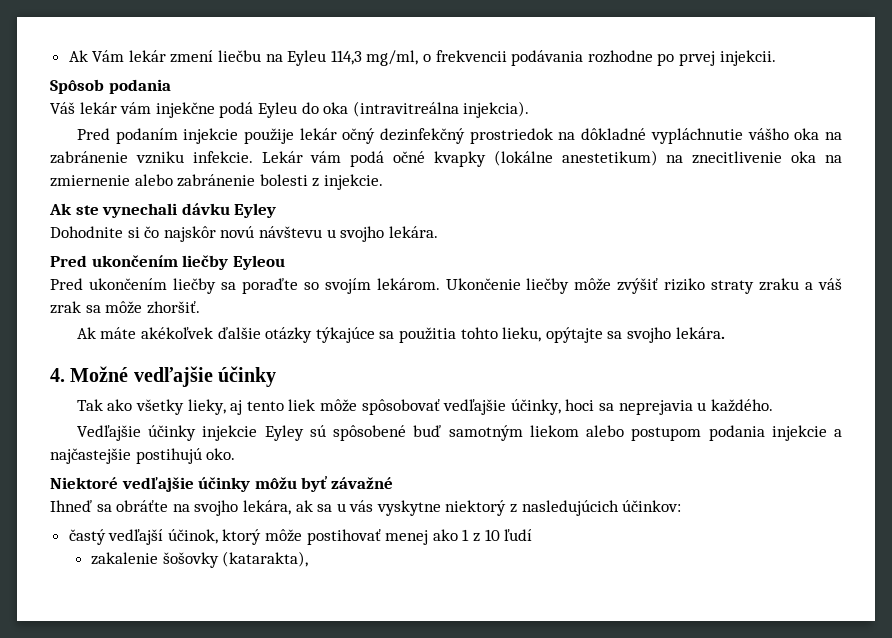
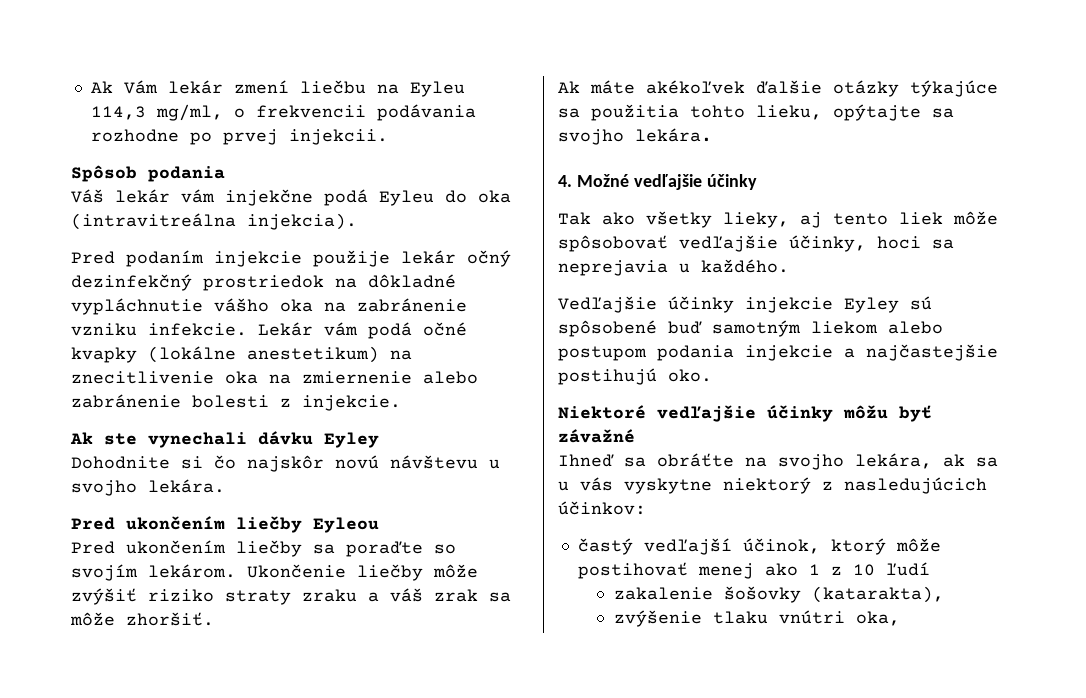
+ zvýšenie tlaku vnútri oka,

